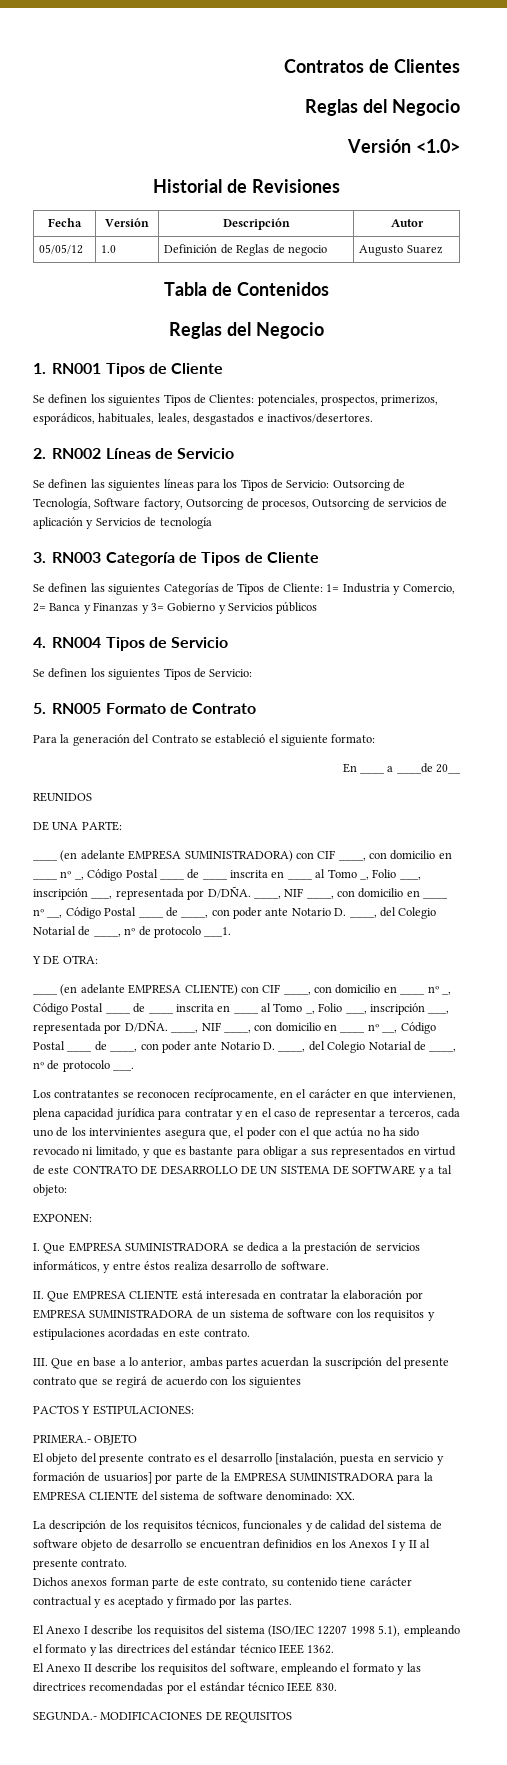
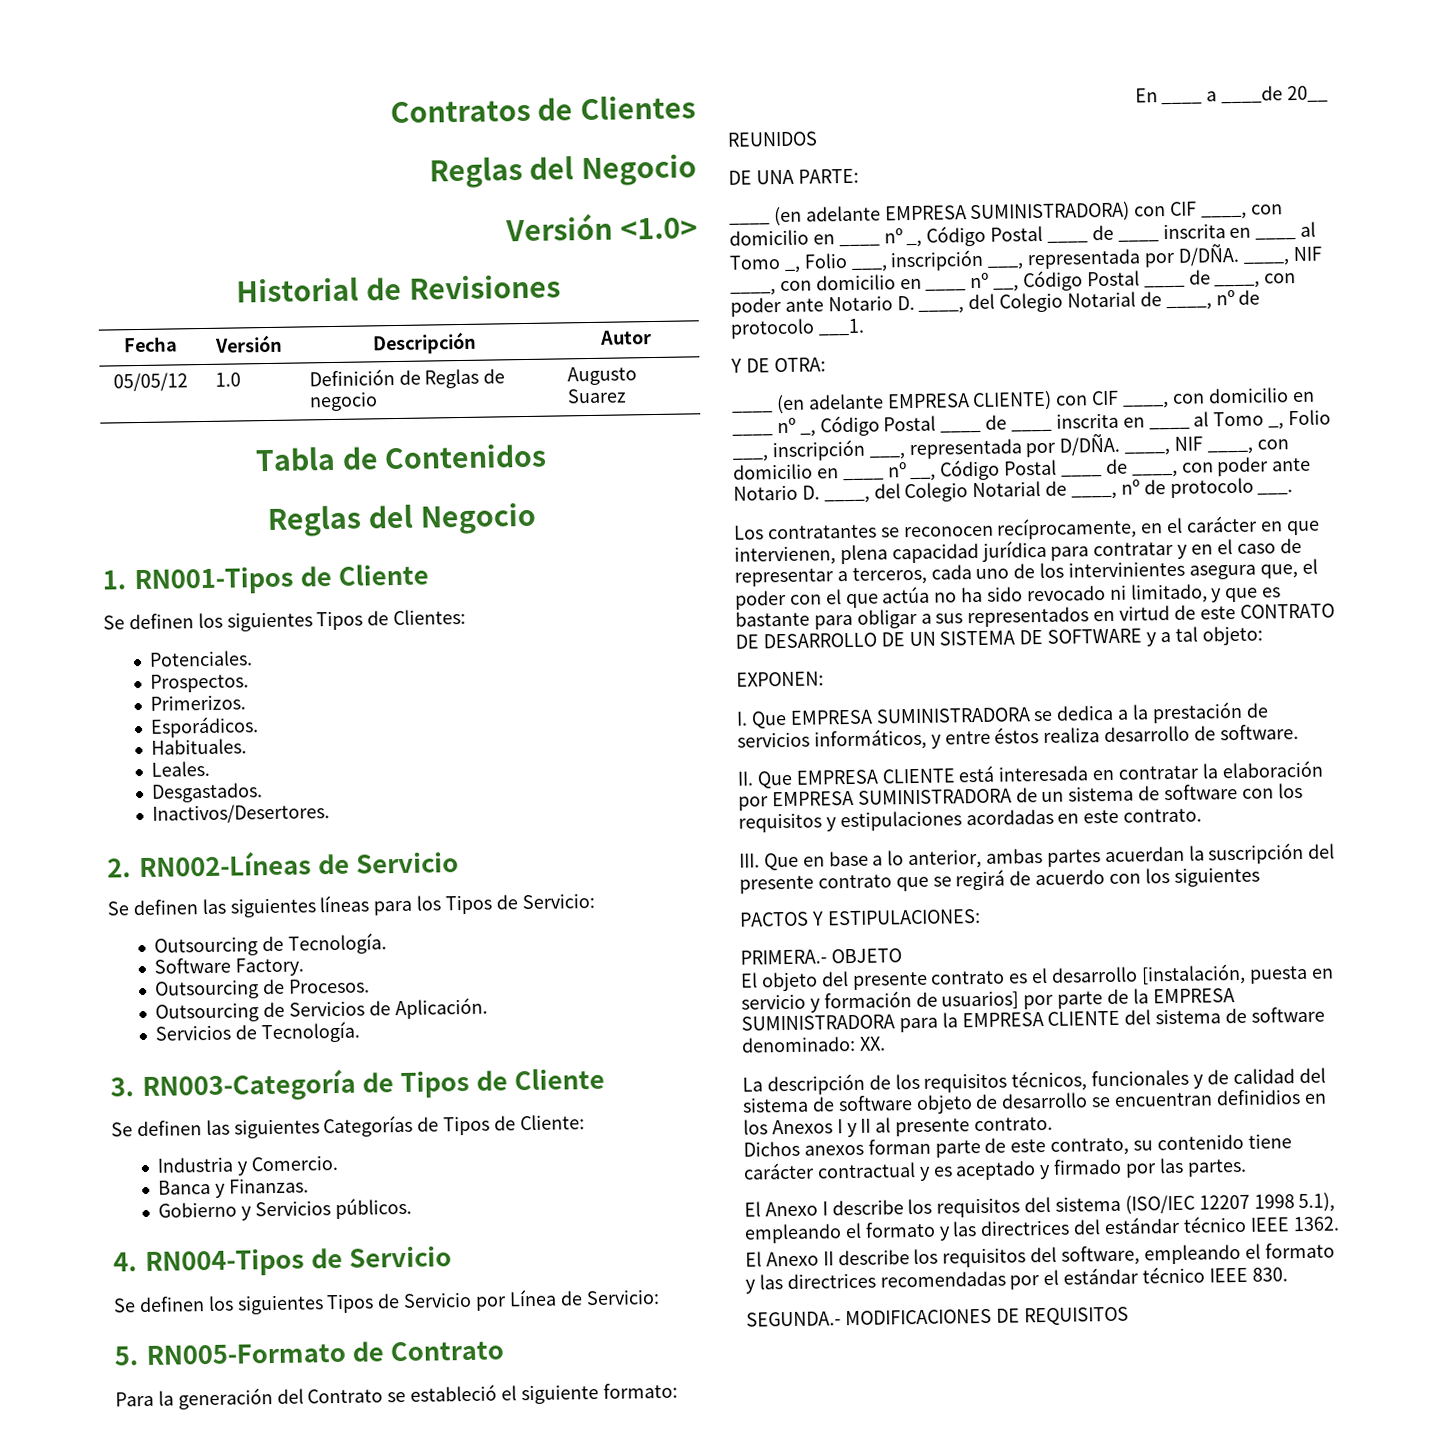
- 1. RN001 Tipos de Cliente
+ 1. RN001-Tipos de Cliente
- Se definen los siguientes Tipos de Clientes: potenciales, prospectos, primerizos, esporádicos, habituales, leales, desgastados e inactivos/desertores.
+ Se definen los siguientes Tipos de Clientes:
+ Potenciales.
+ Prospectos.
+ Primerizos.
+ Esporádicos.
+ Habituales.
+ Leales.
+ Desgastados.
+ Inactivos/Desertores.
- 2. RN002 Líneas de Servicio
+ 2. RN002-Líneas de Servicio
- Se definen las siguientes líneas para los Tipos de Servicio: Outsorcing de Tecnología, Software factory, Outsorcing de procesos, Outsorcing de servicios de aplicación y Servicios de tecnología
+ Se definen las siguientes líneas para los Tipos de Servicio:
+ Outsourcing de Tecnología.
+ Software Factory.
+ Outsourcing de Procesos.
+ Outsourcing de Servicios de Aplicación.
+ Servicios de Tecnología.
- 3. RN003 Categoría de Tipos de Cliente
+ 3. RN003-Categoría de Tipos de Cliente
- Se definen las siguientes Categorías de Tipos de Cliente: 1= Industria y Comercio, 2= Banca y Finanzas y 3= Gobierno y Servicios públicos
+ Se definen las siguientes Categorías de Tipos de Cliente:
+ Industria y Comercio.
+ Banca y Finanzas.
+ Gobierno y Servicios públicos.
- 4. RN004 Tipos de Servicio
+ 4. RN004-Tipos de Servicio
- Se definen los siguientes Tipos de Servicio:
+ Se definen los siguientes Tipos de Servicio por Línea de Servicio:
- 5. RN005 Formato de Contrato
+ 5. RN005-Formato de Contrato

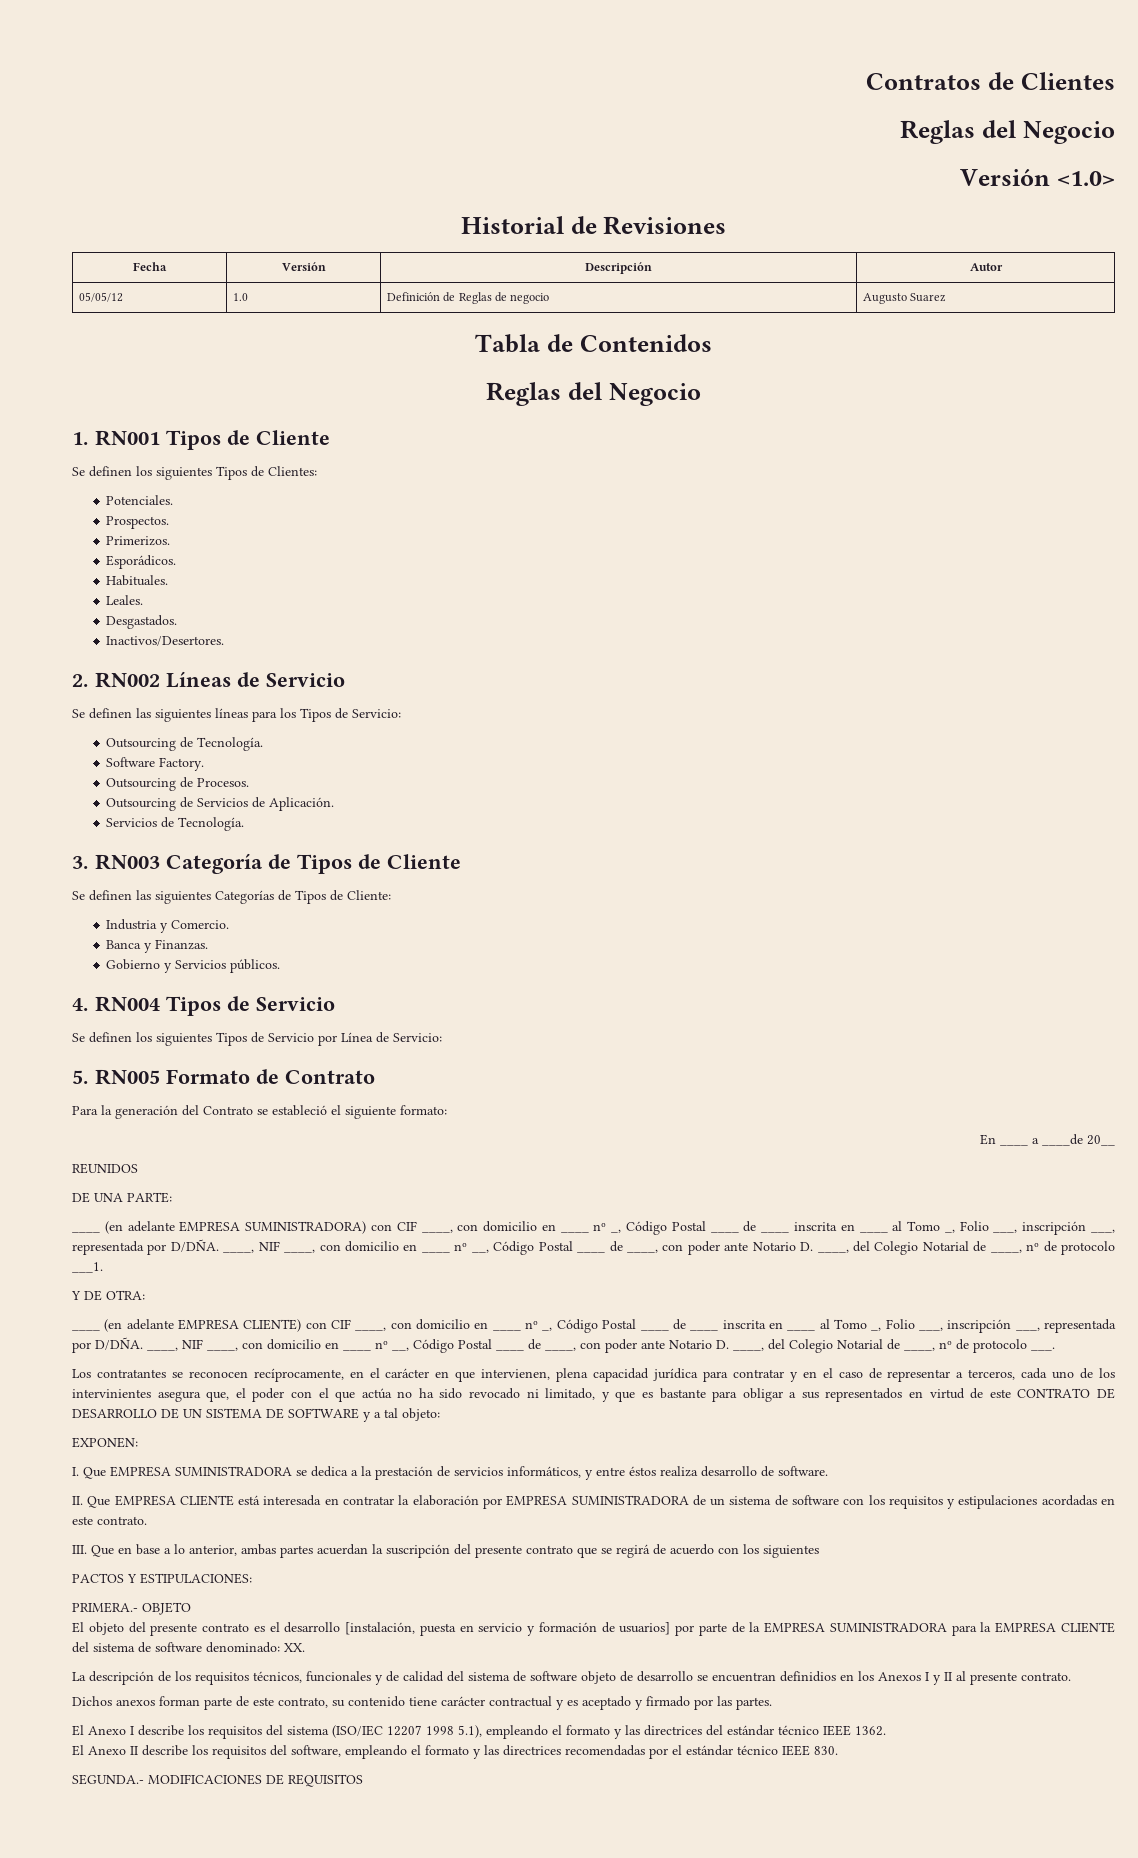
- 1. RN001-Tipos de Cliente
+ 1. RN001 Tipos de Cliente
- 2. RN002-Líneas de Servicio
+ 2. RN002 Líneas de Servicio
- 3. RN003-Categoría de Tipos de Cliente
+ 3. RN003 Categoría de Tipos de Cliente
- 4. RN004-Tipos de Servicio
+ 4. RN004 Tipos de Servicio
- 5. RN005-Formato de Contrato
+ 5. RN005 Formato de Contrato

